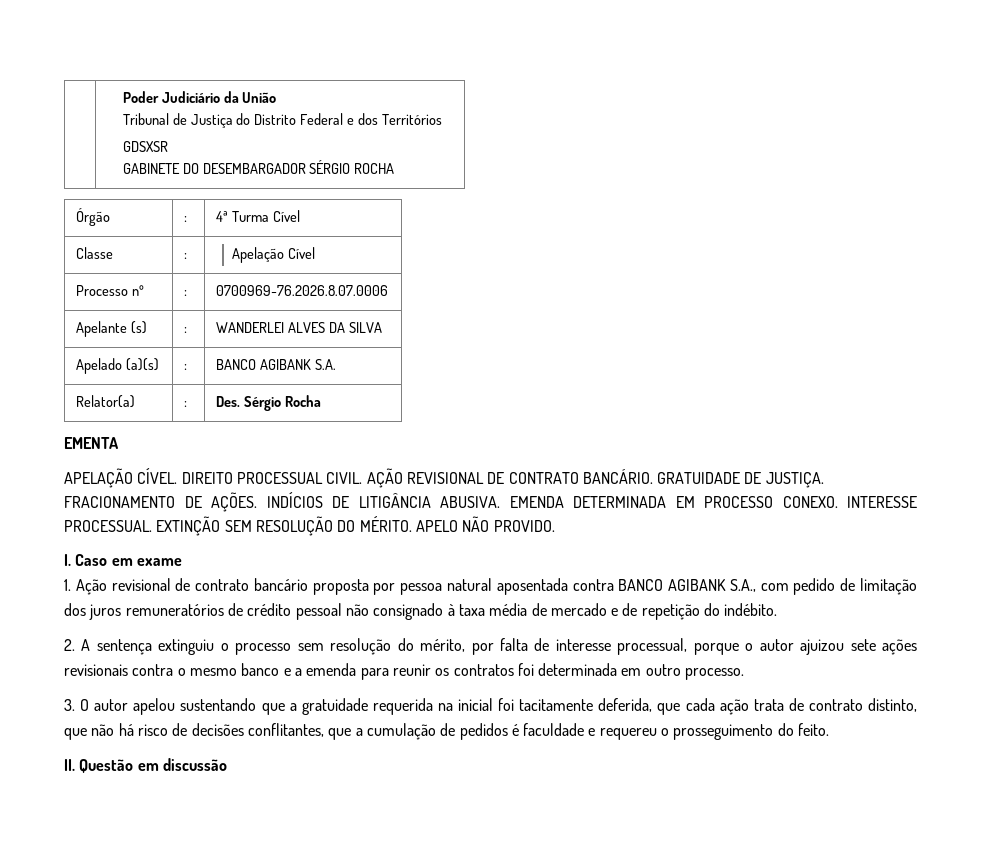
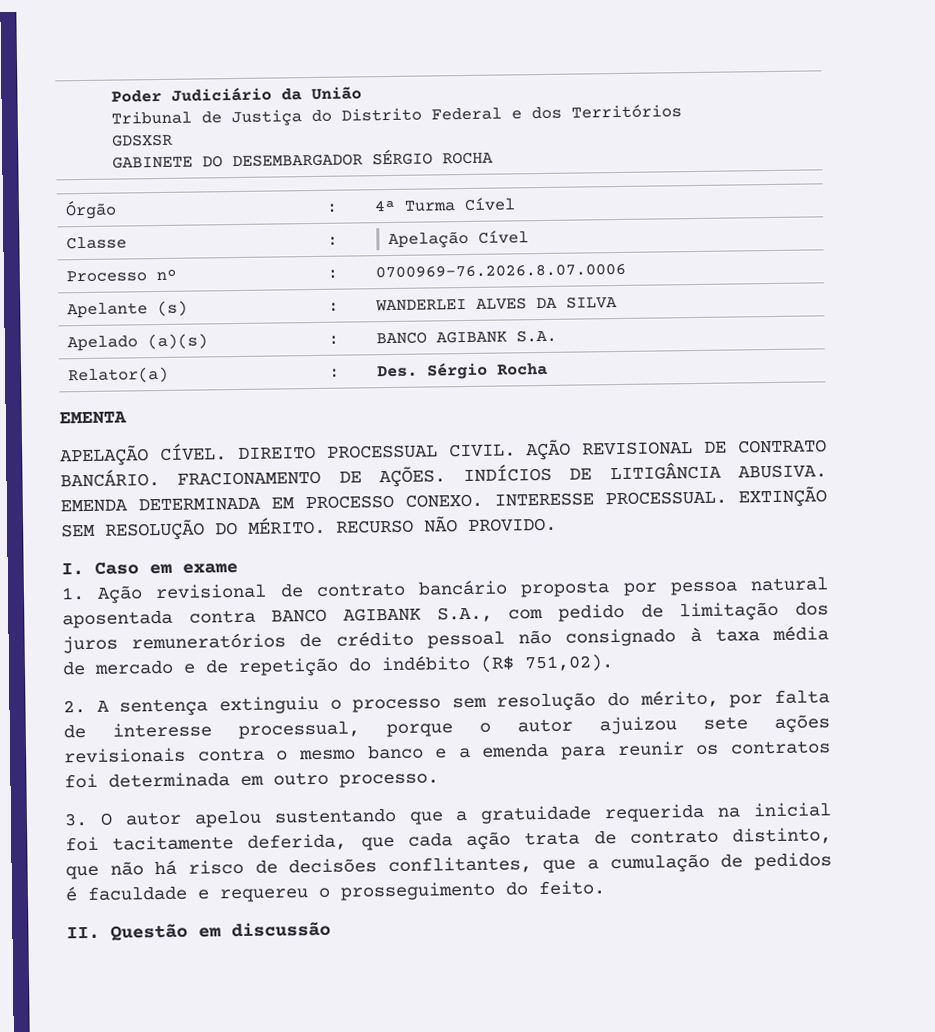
- GRATUIDADE DE JUSTIÇA.
- APELO NÃO PROVIDO.
+ RECURSO NÃO PROVIDO.
- 1. Ação revisional de contrato bancário proposta por pessoa natural aposentada contra BANCO AGIBANK S.A., com pedido de limitação dos juros remuneratórios de crédito pessoal não consignado à taxa média de mercado e de repetição do indébito.
+ 1. Ação revisional de contrato bancário proposta por pessoa natural aposentada contra BANCO AGIBANK S.A., com pedido de limitação dos juros remuneratórios de crédito pessoal não consignado à taxa média de mercado e de repetição do indébito (R$ 751,02).

